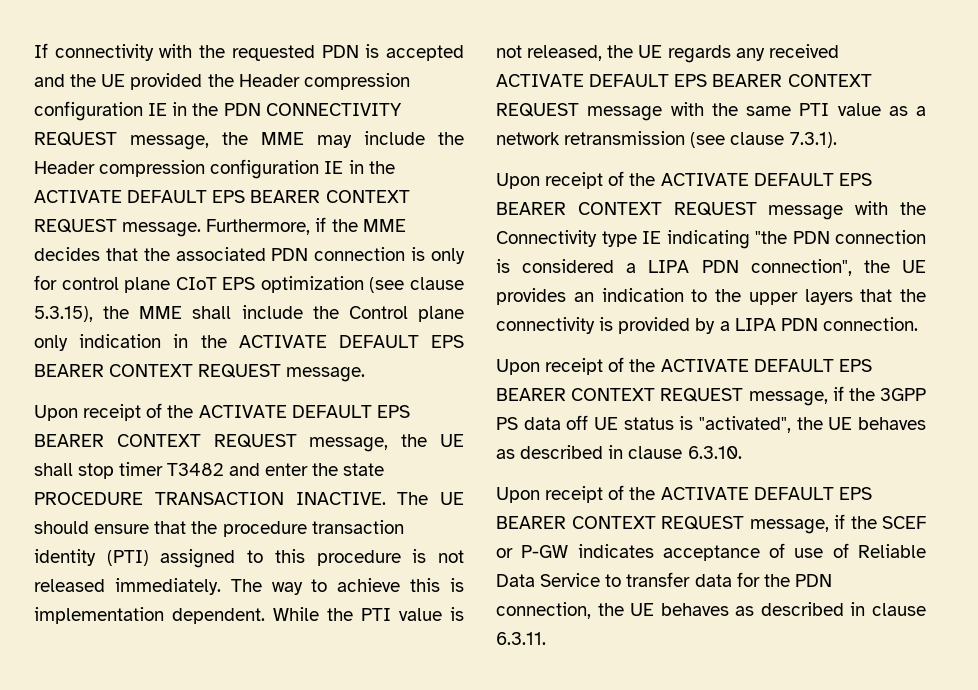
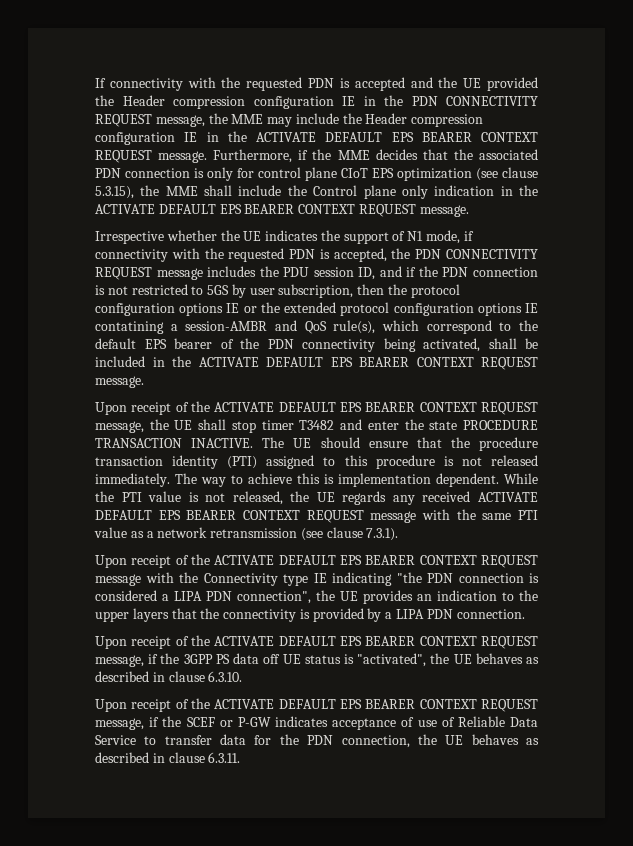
+ Irrespective whether the UE indicates the support of N1 mode, if connectivity with the requested PDN is accepted, the PDN CONNECTIVITY REQUEST message includes the PDU session ID, and if the PDN connection is not restricted to 5GS by user subscription, then the protocol configuration options IE or the extended protocol configuration options IE contatining a session-AMBR and QoS rule(s), which correspond to the default EPS bearer of the PDN connectivity being activated, shall be included in the ACTIVATE DEFAULT EPS BEARER CONTEXT REQUEST message.

